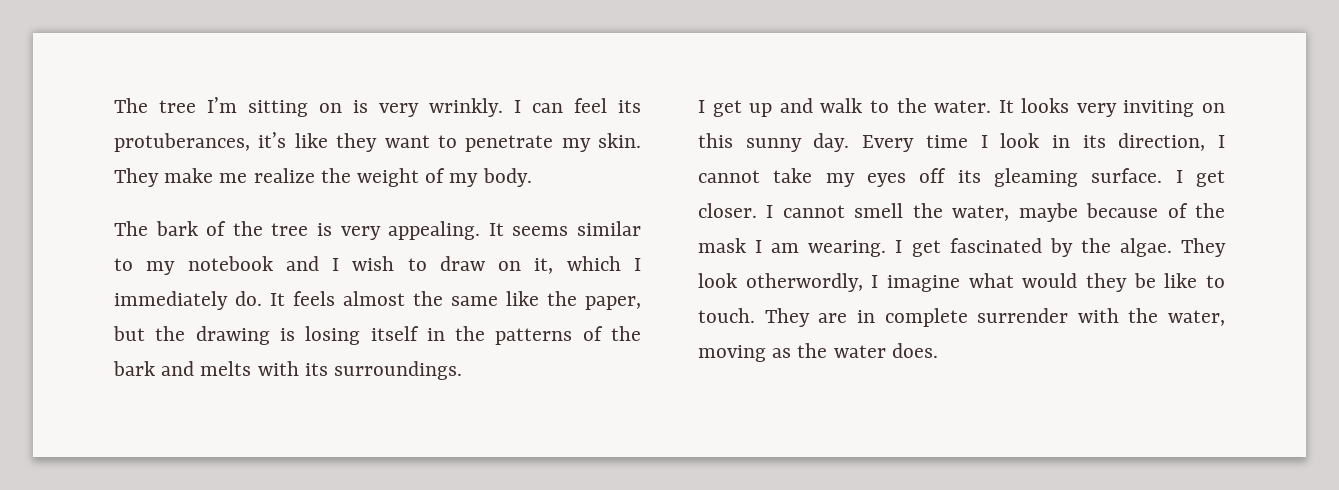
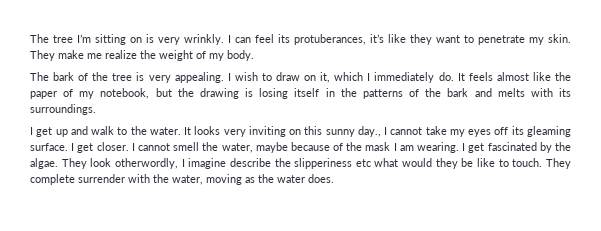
- It seems similar to my notebook and I wish to draw on it, which I immediately do.
+ I wish to draw on it, which I immediately do.
- It feels almost the same like the paper, but the drawing is losing itself in the patterns of the bark and melts with its surroundings.
+ It feels almost like the paper of my notebook, but the drawing is losing itself in the patterns of the bark and melts with its surroundings.
- It looks very inviting on this sunny day. Every time I look in its direction, I cannot take my eyes off its gleaming surface.
+ It looks very inviting on this sunny day., I cannot take my eyes off its gleaming surface.
- They look otherwordly, I imagine what would they be like to touch.
+ They look otherwordly, I imagine describe the slipperiness etc what would they be like to touch.
- They are in complete surrender with the water, moving as the water does.
+ They complete surrender with the water, moving as the water does.

